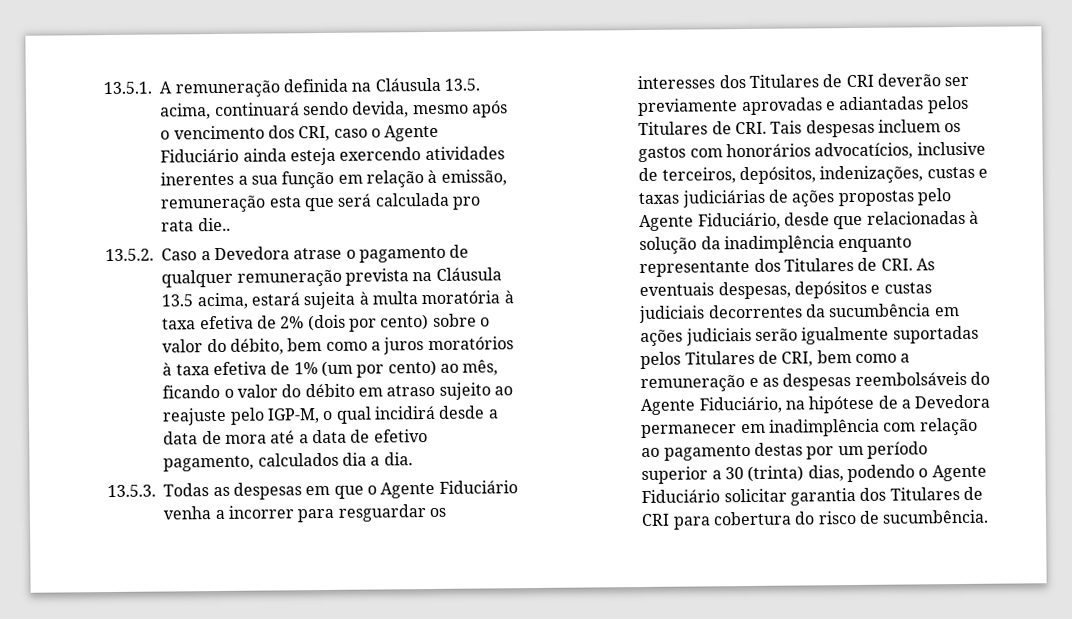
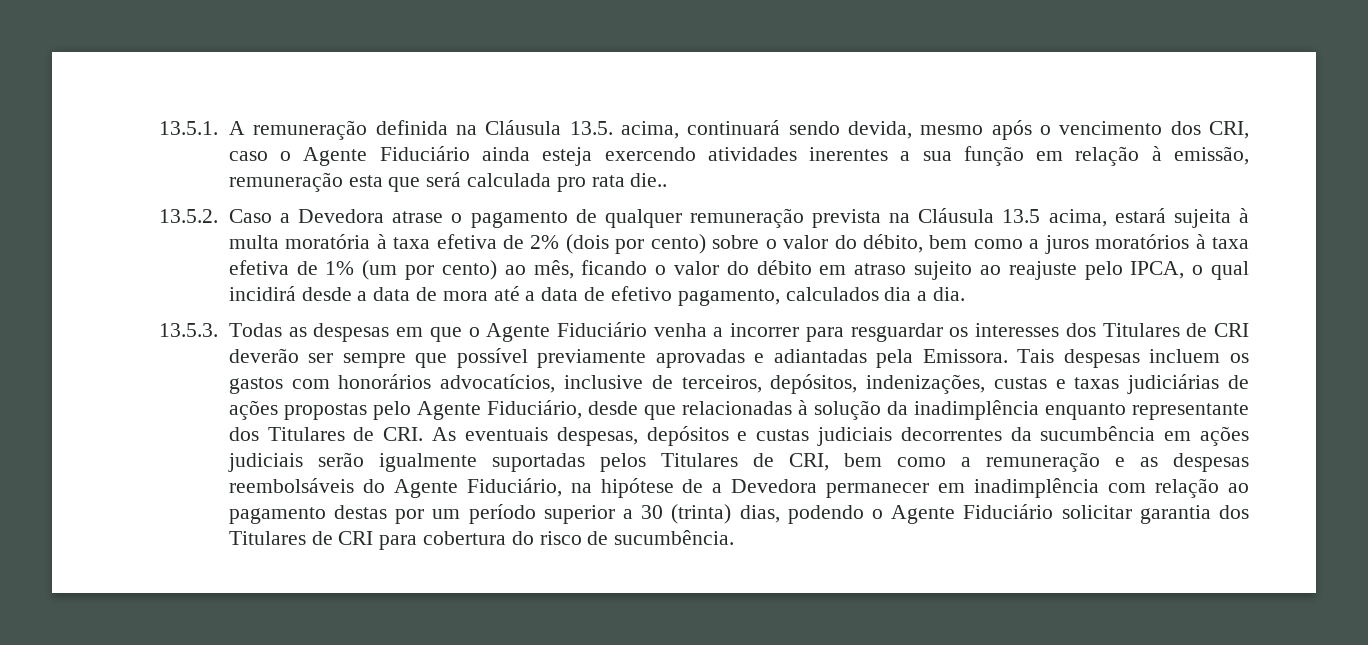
- 13.5.2. Caso a Devedora atrase o pagamento de qualquer remuneração prevista na Cláusula 13.5 acima, estará sujeita à multa moratória à taxa efetiva de 2% (dois por cento) sobre o valor do débito, bem como a juros moratórios à taxa efetiva de 1% (um por cento) ao mês, ficando o valor do débito em atraso sujeito ao reajuste pelo IGP-M, o qual incidirá desde a data de mora até a data de efetivo pagamento, calculados dia a dia.
+ 13.5.2. Caso a Devedora atrase o pagamento de qualquer remuneração prevista na Cláusula 13.5 acima, estará sujeita à multa moratória à taxa efetiva de 2% (dois por cento) sobre o valor do débito, bem como a juros moratórios à taxa efetiva de 1% (um por cento) ao mês, ficando o valor do débito em atraso sujeito ao reajuste pelo IPCA, o qual incidirá desde a data de mora até a data de efetivo pagamento, calculados dia a dia.
- 13.5.3. Todas as despesas em que o Agente Fiduciário venha a incorrer para resguardar os interesses dos Titulares de CRI deverão ser previamente aprovadas e adiantadas pelos Titulares de CRI. Tais despesas incluem os gastos com honorários advocatícios, inclusive de terceiros, depósitos, indenizações, custas e taxas judiciárias de ações propostas pelo Agente Fiduciário, desde que relacionadas à solução da inadimplência enquanto representante dos Titulares de CRI. As eventuais despesas, depósitos e custas judiciais decorrentes da sucumbência em ações judiciais serão igualmente suportadas pelos Titulares de CRI, bem como a remuneração e as despesas reembolsáveis do Agente Fiduciário, na hipótese de a Devedora permanecer em inadimplência com relação ao pagamento destas por um período superior a 30 (trinta) dias, podendo o Agente Fiduciário solicitar garantia dos Titulares de CRI para cobertura do risco de sucumbência.
+ 13.5.3. Todas as despesas em que o Agente Fiduciário venha a incorrer para resguardar os interesses dos Titulares de CRI deverão ser sempre que possível previamente aprovadas e adiantadas pela Emissora. Tais despesas incluem os gastos com honorários advocatícios, inclusive de terceiros, depósitos, indenizações, custas e taxas judiciárias de ações propostas pelo Agente Fiduciário, desde que relacionadas à solução da inadimplência enquanto representante dos Titulares de CRI. As eventuais despesas, depósitos e custas judiciais decorrentes da sucumbência em ações judiciais serão igualmente suportadas pelos Titulares de CRI, bem como a remuneração e as despesas reembolsáveis do Agente Fiduciário, na hipótese de a Devedora permanecer em inadimplência com relação ao pagamento destas por um período superior a 30 (trinta) dias, podendo o Agente Fiduciário solicitar garantia dos Titulares de CRI para cobertura do risco de sucumbência.

